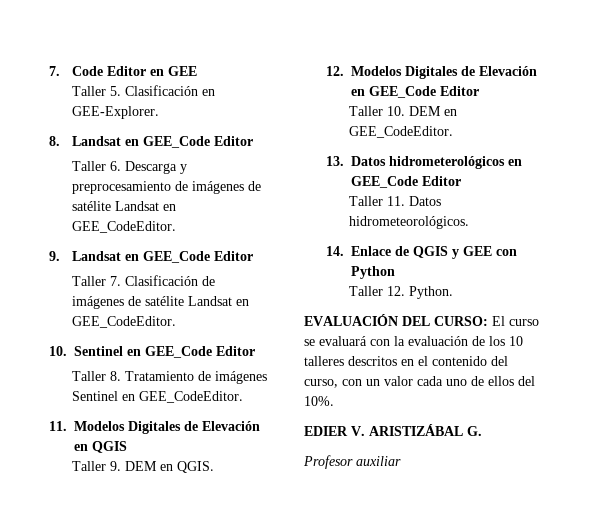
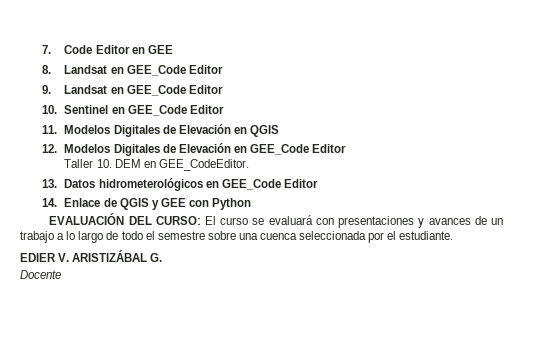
- Taller 5. Clasificación en GEE-Explorer.
- Taller 6. Descarga y preprocesamiento de imágenes de satélite Landsat en GEE_CodeEditor.
- Taller 7. Clasificación de imágenes de satélite Landsat en GEE_CodeEditor.
- Taller 8. Tratamiento de imágenes Sentinel en GEE_CodeEditor.
- Taller 9. DEM en QGIS.
- Taller 11. Datos hidrometeorológicos.
- Taller 12. Python.
- EVALUACIÓN DEL CURSO: El curso se evaluará con la evaluación de los 10 talleres descritos en el contenido del curso, con un valor cada uno de ellos del 10%.
+ EVALUACIÓN DEL CURSO: El curso se evaluará con presentaciones y avances de un trabajo a lo largo de todo el semestre sobre una cuenca seleccionada por el estudiante.
- Profesor auxiliar
+ Docente

